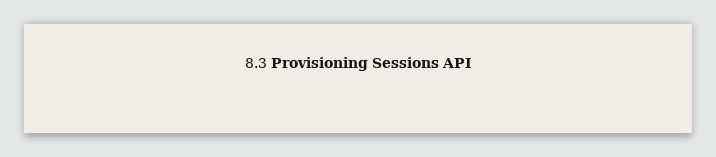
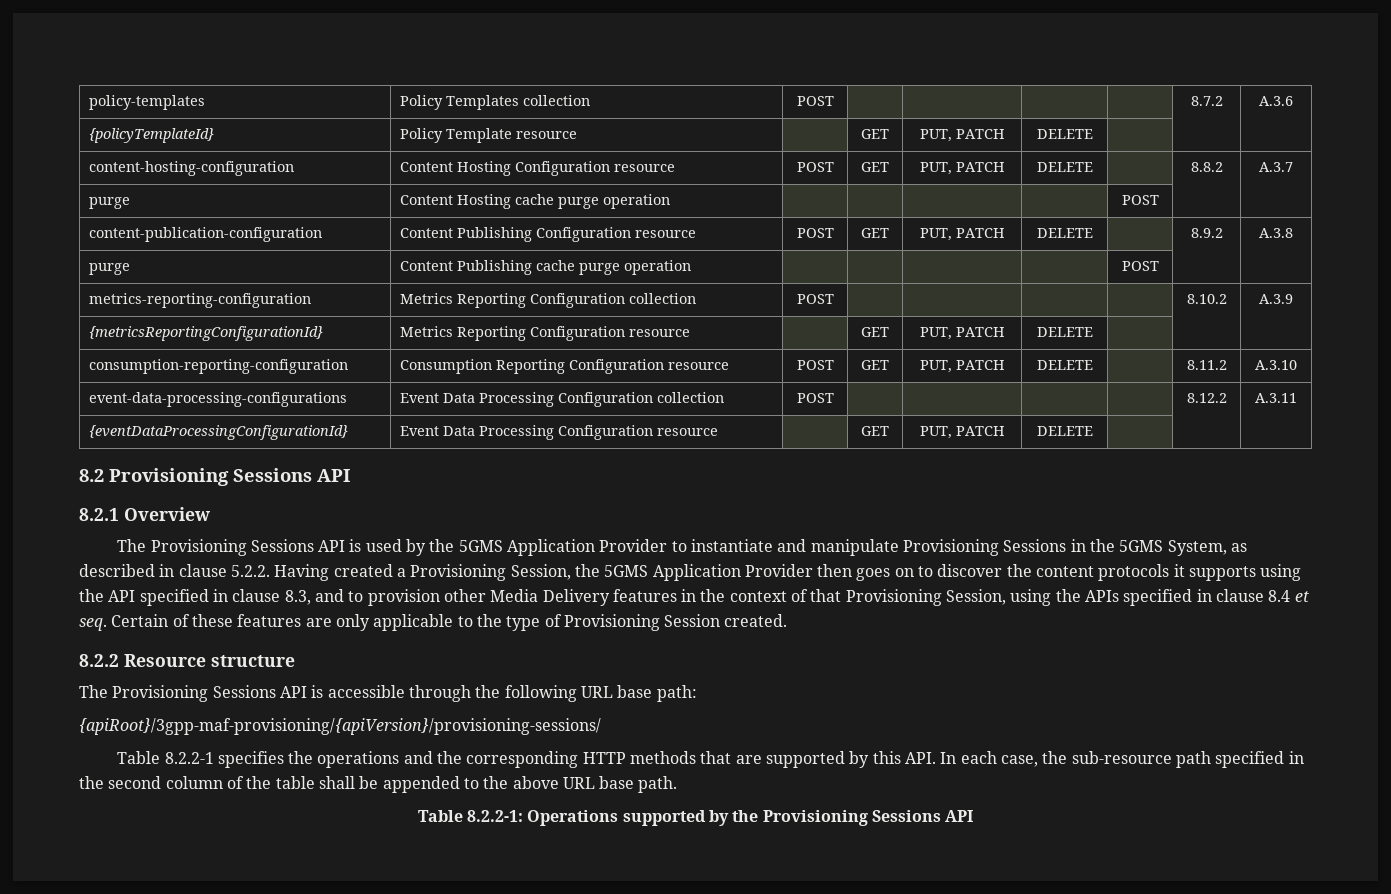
- 8.3 Provisioning Sessions API
+ policy-templates | Policy Templates collection | POST | | | | | 8.7.2 | A.3.6
+ {policyTemplateId} | Policy Template resource | | GET | PUT, PATCH | DELETE | | |
+ content-hosting-configuration | Content Hosting Configuration resource | POST | GET | PUT, PATCH | DELETE | | 8.8.2 | A.3.7
+ purge | Content Hosting cache purge operation | | | | | POST | |
+ content-publication-configuration | Content Publishing Configuration resource | POST | GET | PUT, PATCH | DELETE | | 8.9.2 | A.3.8
+ purge | Content Publishing cache purge operation | | | | | POST | |
+ metrics-reporting-configuration | Metrics Reporting Configuration collection | POST | | | | | 8.10.2 | A.3.9
+ {metricsReportingConfigurationId} | Metrics Reporting Configuration resource | | GET | PUT, PATCH | DELETE | | |
+ consumption-reporting-configuration | Consumption Reporting Configuration resource | POST | GET | PUT, PATCH | DELETE | | 8.11.2 | A.3.10
+ event-data-processing-configurations | Event Data Processing Configuration collection | POST | | | | | 8.12.2 | A.3.11
+ {eventDataProcessingConfigurationId} | Event Data Processing Configuration resource | | GET | PUT, PATCH | DELETE | | |
+ 8.2 Provisioning Sessions API
+ 8.2.1 Overview
+ The Provisioning Sessions API is used by the 5GMS Application Provider to instantiate and manipulate Provisioning Sessions in the 5GMS System, as described in clause 5.2.2. Having created a Provisioning Session, the 5GMS Application Provider then goes on to discover the content protocols it supports using the API specified in clause 8.3, and to provision other Media Delivery features in the context of that Provisioning Session, using the APIs specified in clause 8.4 et seq. Certain of these features are only applicable to the type of Provisioning Session created.
+ 8.2.2 Resource structure
+ The Provisioning Sessions API is accessible through the following URL base path:
+ {apiRoot}/3gpp-maf-provisioning/{apiVersion}/provisioning-sessions/
+ Table 8.2.2-1 specifies the operations and the corresponding HTTP methods that are supported by this API. In each case, the sub-resource path specified in the second column of the table shall be appended to the above URL base path.
+ Table 8.2.2-1: Operations supported by the Provisioning Sessions API

